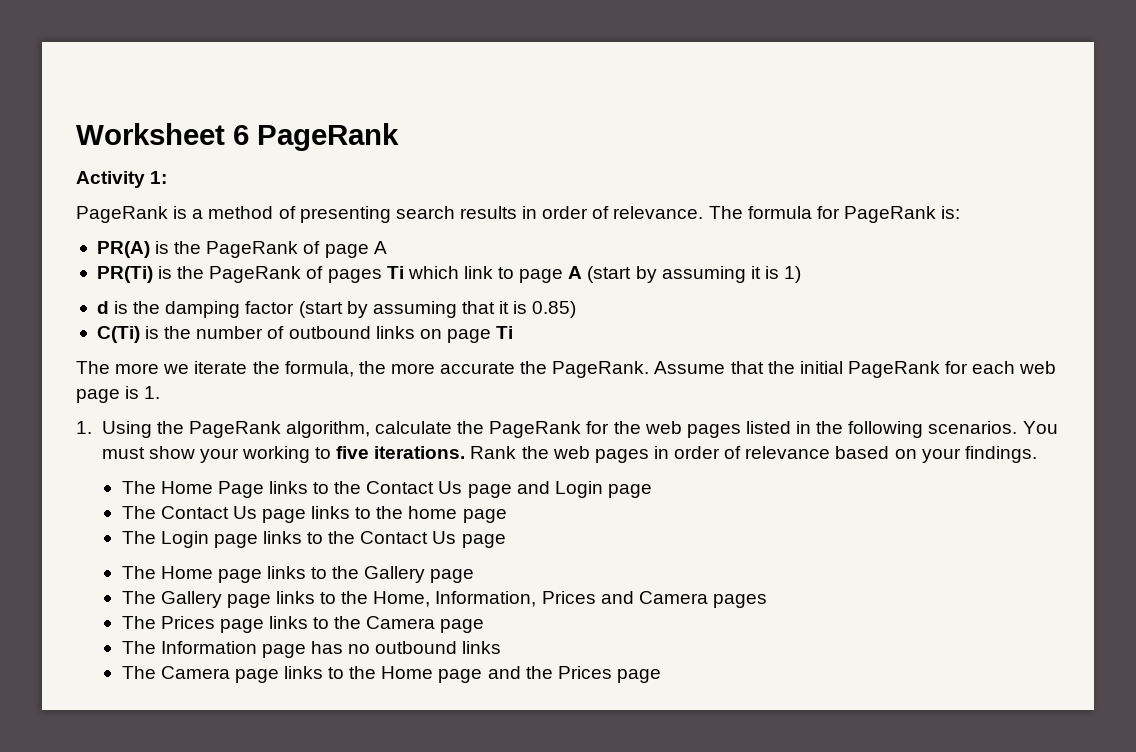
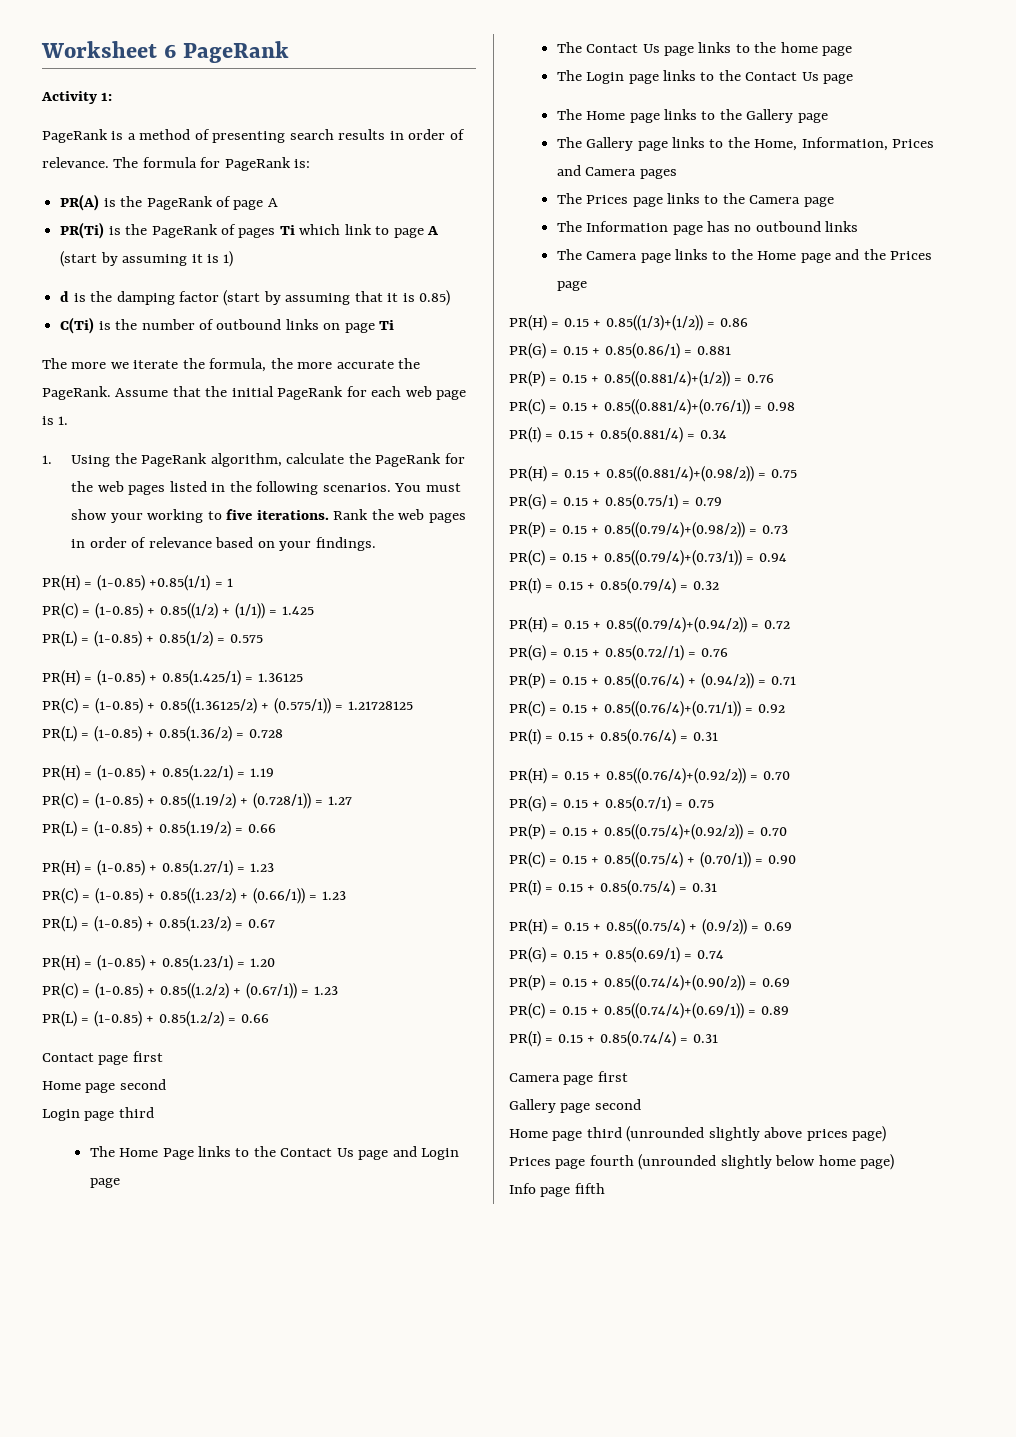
+ PR(H) = (1-0.85) +0.85(1/1) = 1
+ PR(C) = (1-0.85) + 0.85((1/2) + (1/1)) = 1.425
+ PR(L) = (1-0.85) + 0.85(1/2) = 0.575
+ PR(H) = (1-0.85) + 0.85(1.425/1) = 1.36125
+ PR(C) = (1-0.85) + 0.85((1.36125/2) + (0.575/1)) = 1.21728125
+ PR(L) = (1-0.85) + 0.85(1.36/2) = 0.728
+ PR(H) = (1-0.85) + 0.85(1.22/1) = 1.19
+ PR(C) = (1-0.85) + 0.85((1.19/2) + (0.728/1)) = 1.27
+ PR(L) = (1-0.85) + 0.85(1.19/2) = 0.66
+ PR(H) = (1-0.85) + 0.85(1.27/1) = 1.23
+ PR(C) = (1-0.85) + 0.85((1.23/2) + (0.66/1)) = 1.23
+ PR(L) = (1-0.85) + 0.85(1.23/2) = 0.67
+ PR(H) = (1-0.85) + 0.85(1.23/1) = 1.20
+ PR(C) = (1-0.85) + 0.85((1.2/2) + (0.67/1)) = 1.23
+ PR(L) = (1-0.85) + 0.85(1.2/2) = 0.66
+ Contact page first
+ Home page second
+ Login page third
+ PR(H) = 0.15 + 0.85((1/3)+(1/2)) = 0.86
+ PR(G) = 0.15 + 0.85(0.86/1) = 0.881
+ PR(P) = 0.15 + 0.85((0.881/4)+(1/2)) = 0.76
+ PR(C) = 0.15 + 0.85((0.881/4)+(0.76/1)) = 0.98
+ PR(I) = 0.15 + 0.85(0.881/4) = 0.34
+ PR(H) = 0.15 + 0.85((0.881/4)+(0.98/2)) = 0.75
+ PR(G) = 0.15 + 0.85(0.75/1) = 0.79
+ PR(P) = 0.15 + 0.85((0.79/4)+(0.98/2)) = 0.73
+ PR(C) = 0.15 + 0.85((0.79/4)+(0.73/1)) = 0.94
+ PR(I) = 0.15 + 0.85(0.79/4) = 0.32
+ PR(H) = 0.15 + 0.85((0.79/4)+(0.94/2)) = 0.72
+ PR(G) = 0.15 + 0.85(0.72//1) = 0.76
+ PR(P) = 0.15 + 0.85((0.76/4) + (0.94/2)) = 0.71
+ PR(C) = 0.15 + 0.85((0.76/4)+(0.71/1)) = 0.92
+ PR(I) = 0.15 + 0.85(0.76/4) = 0.31
+ PR(H) = 0.15 + 0.85((0.76/4)+(0.92/2)) = 0.70
+ PR(G) = 0.15 + 0.85(0.7/1) = 0.75
+ PR(P) = 0.15 + 0.85((0.75/4)+(0.92/2)) = 0.70
+ PR(C) = 0.15 + 0.85((0.75/4) + (0.70/1)) = 0.90
+ PR(I) = 0.15 + 0.85(0.75/4) = 0.31
+ PR(H) = 0.15 + 0.85((0.75/4) + (0.9/2)) = 0.69
+ PR(G) = 0.15 + 0.85(0.69/1) = 0.74
+ PR(P) = 0.15 + 0.85((0.74/4)+(0.90/2)) = 0.69
+ PR(C) = 0.15 + 0.85((0.74/4)+(0.69/1)) = 0.89
+ PR(I) = 0.15 + 0.85(0.74/4) = 0.31
+ Camera page first
+ Gallery page second
+ Home page third (unrounded slightly above prices page)
+ Prices page fourth (unrounded slightly below home page)
+ Info page fifth

